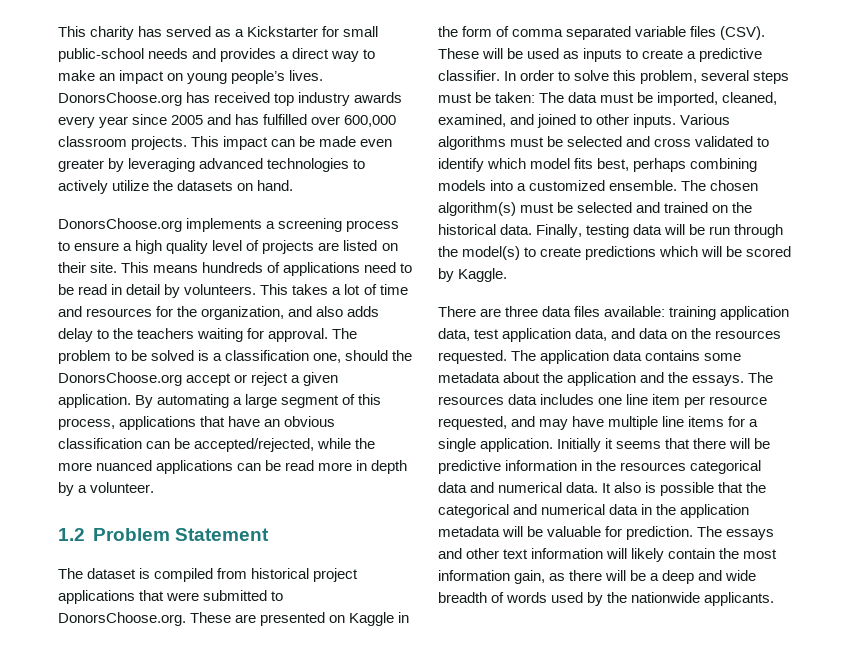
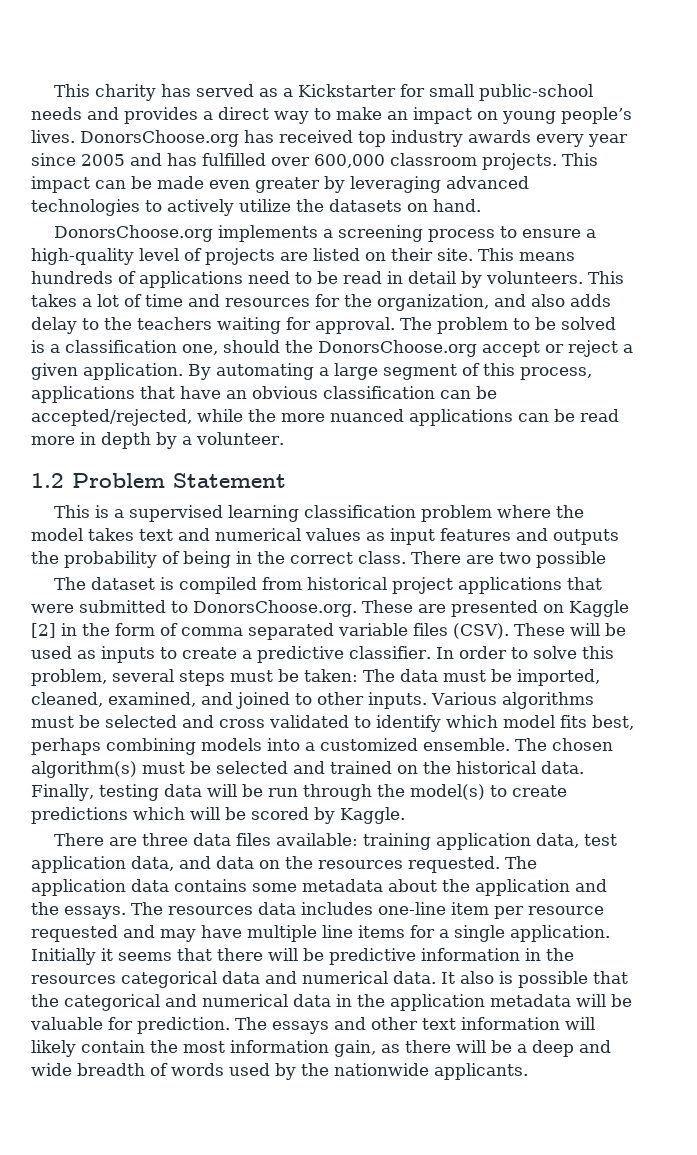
- DonorsChoose.org implements a screening process to ensure a high quality level of projects are listed on their site.
+ DonorsChoose.org implements a screening process to ensure a high-quality level of projects are listed on their site.
+ This is a supervised learning classification problem where the model takes text and numerical values as input features and outputs the probability of being in the correct class. There are two possible
- The dataset is compiled from historical project applications that were submitted to DonorsChoose.org. These are presented on Kaggle in the form of comma separated variable files (CSV).
+ The dataset is compiled from historical project applications that were submitted to DonorsChoose.org. These are presented on Kaggle [2] in the form of comma separated variable files (CSV).
- The resources data includes one line item per resource requested, and may have multiple line items for a single application.
+ The resources data includes one-line item per resource requested and may have multiple line items for a single application.

